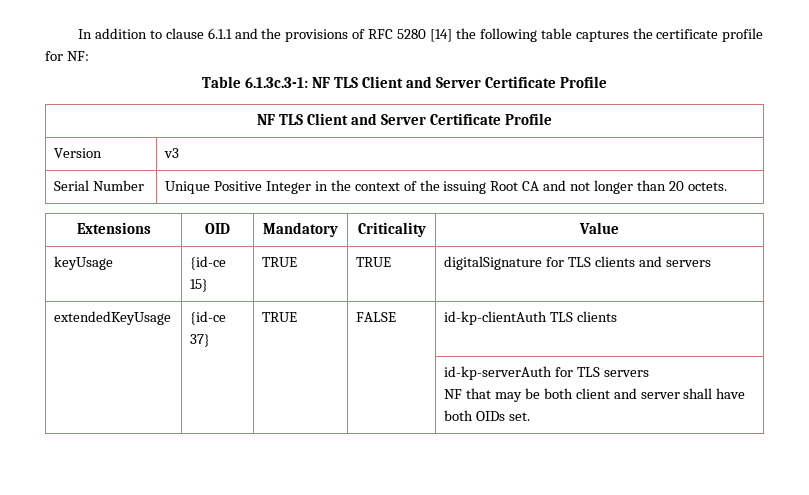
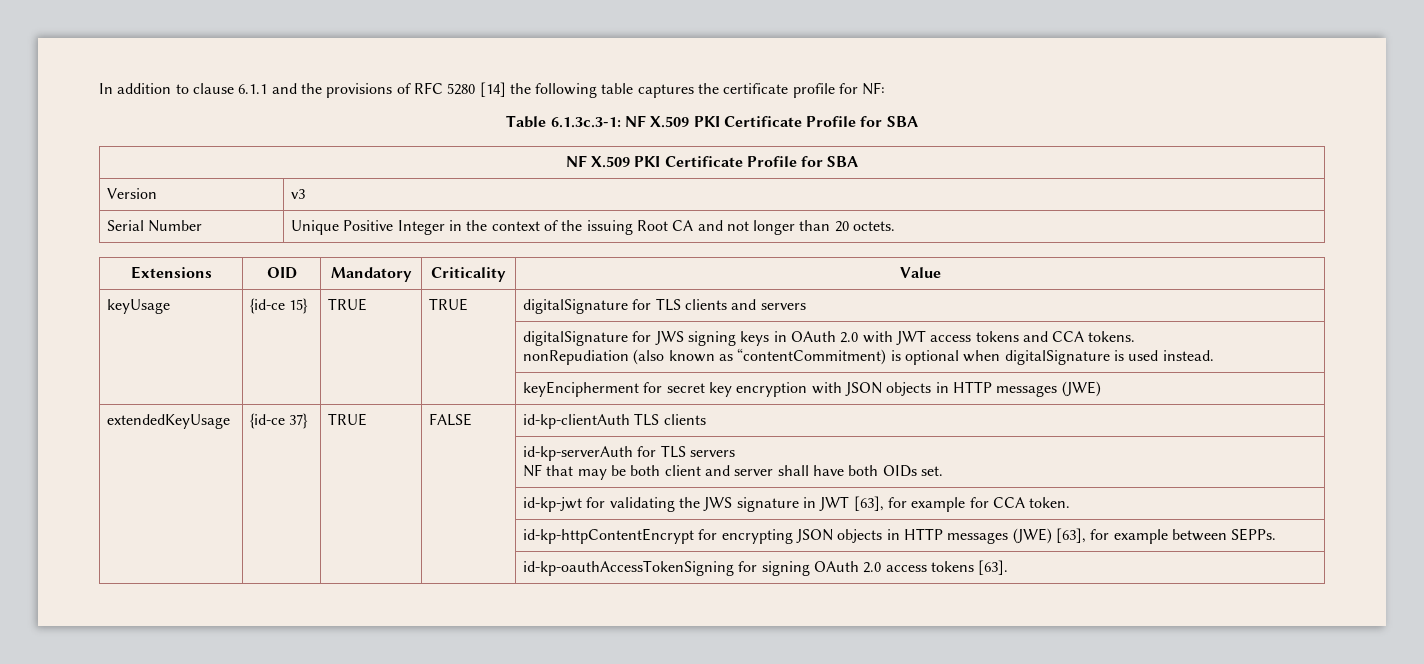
- Table 6.1.3c.3-1: NF TLS Client and Server Certificate Profile
- NF TLS Client and Server Certificate Profile
+ Table 6.1.3c.3-1: NF X.509 PKI Certificate Profile for SBA
+ NF X.509 PKI Certificate Profile for SBA
+ | | | | digitalSignature for JWS signing keys in OAuth 2.0 with JWT access tokens and CCA tokens.
+ nonRepudiation (also known as “contentCommitment) is optional when digitalSignature is used instead.
+ | | | | keyEncipherment for secret key encryption with JSON objects in HTTP messages (JWE)
+ | | | | id-kp-jwt for validating the JWS signature in JWT [63], for example for CCA token.
+ | | | | id-kp-httpContentEncrypt for encrypting JSON objects in HTTP messages (JWE) [63], for example between SEPPs.
+ | | | | id-kp-oauthAccessTokenSigning for signing OAuth 2.0 access tokens [63].

